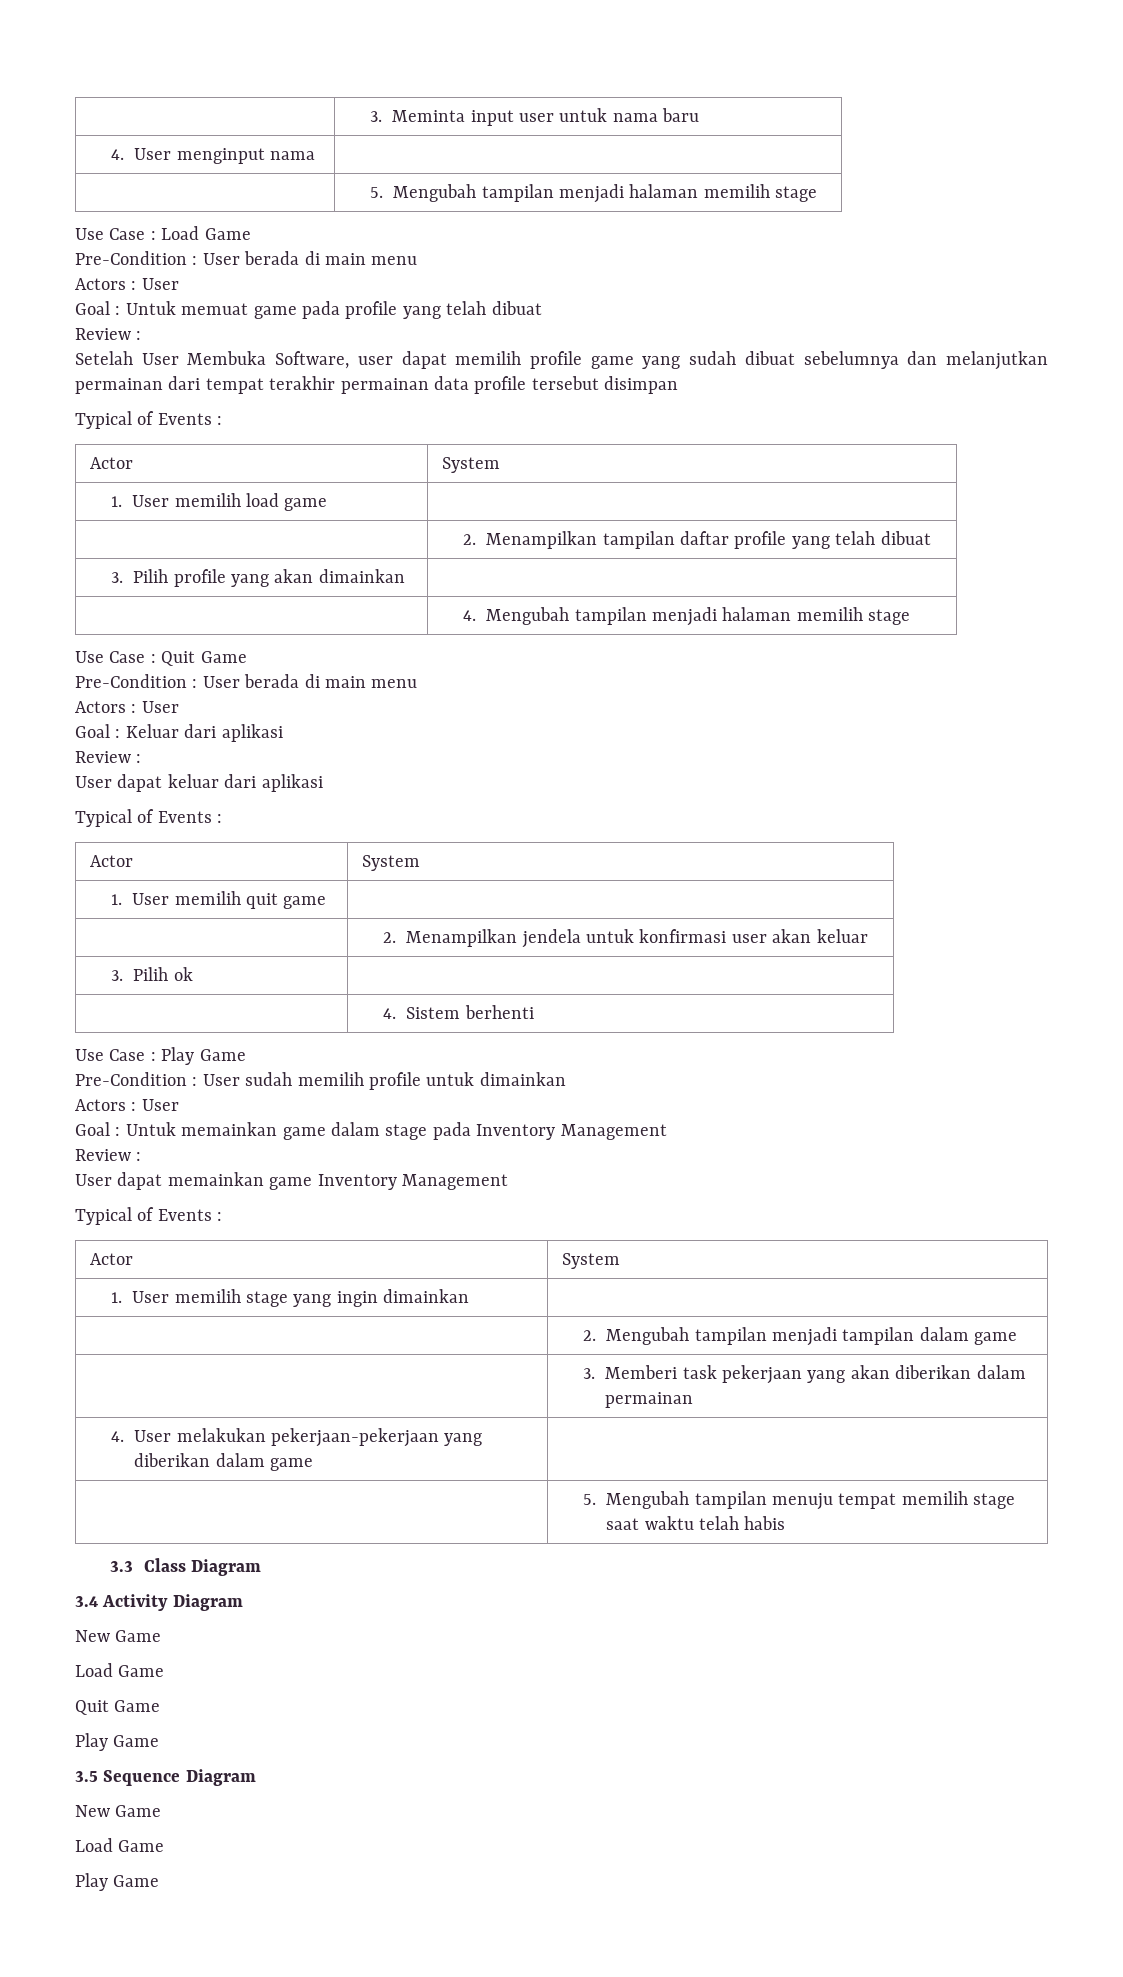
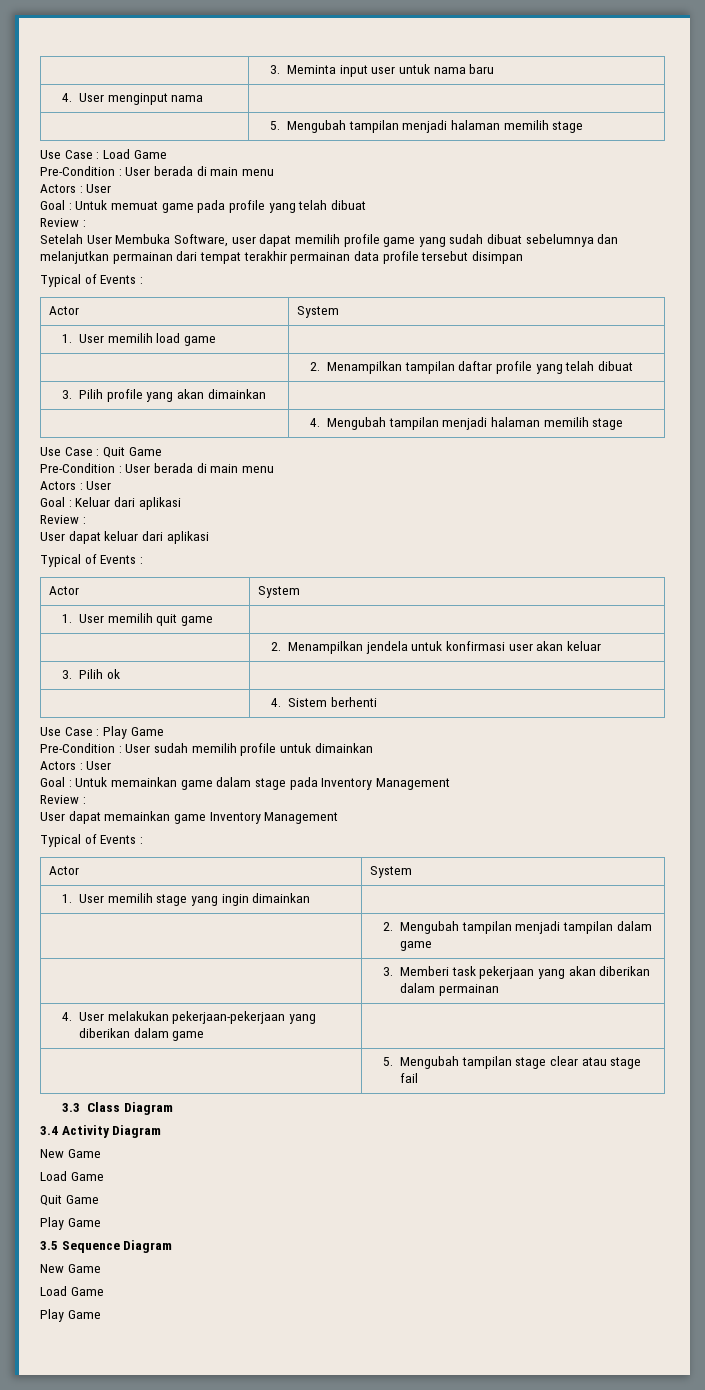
- | 5. Mengubah tampilan menuju tempat memilih stage saat waktu telah habis
+ | 5. Mengubah tampilan stage clear atau stage fail

